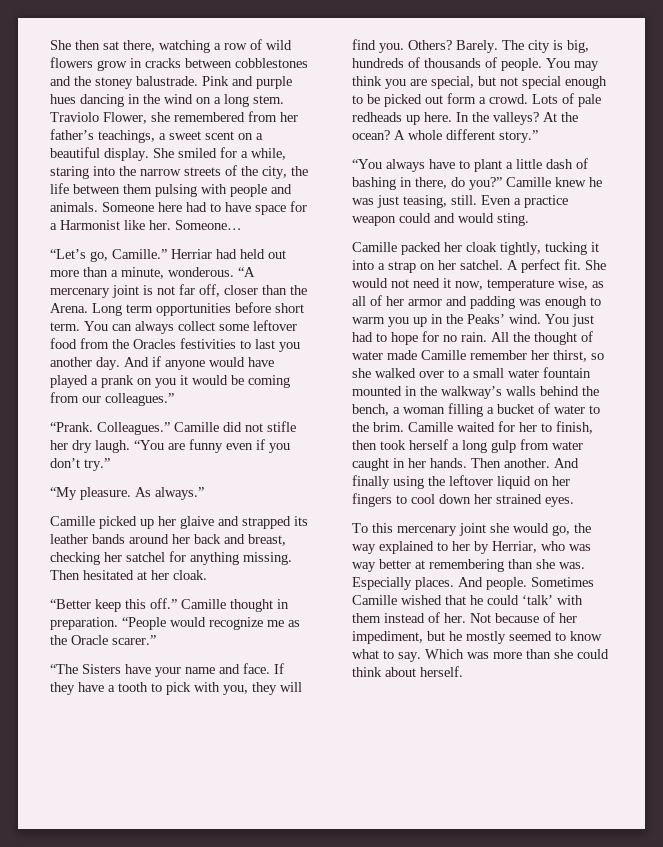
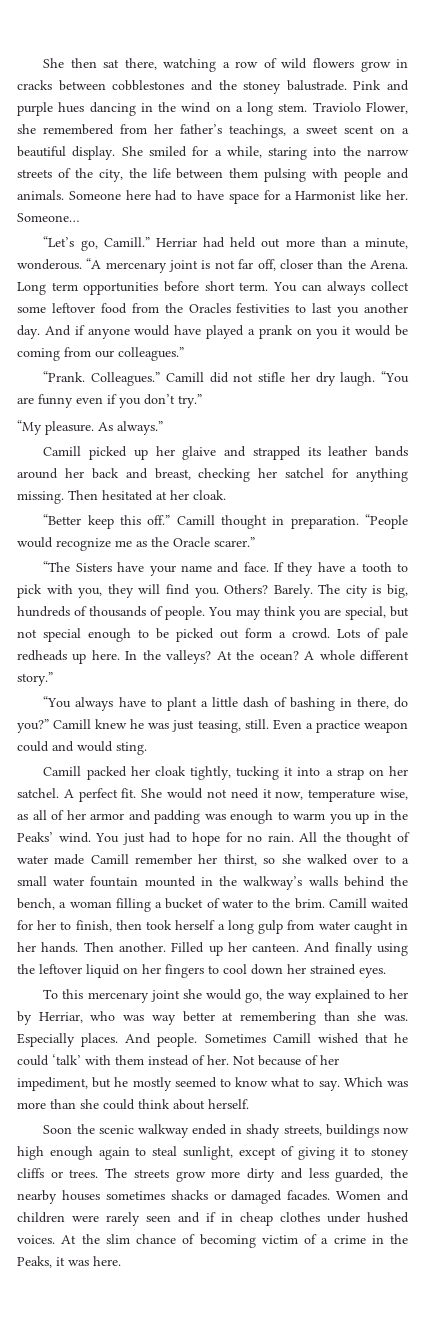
- “Let’s go, Camille.”
+ “Let’s go, Camill.”
- Camille did not stifle her dry laugh.
+ Camill did not stifle her dry laugh.
- Camille picked up her glaive and strapped its leather bands around her back and breast, checking her satchel for anything missing.
+ Camill picked up her glaive and strapped its leather bands around her back and breast, checking her satchel for anything missing.
- Camille thought in preparation.
+ Camill thought in preparation.
- Camille knew he was just teasing, still.
+ Camill knew he was just teasing, still.
- Camille packed her cloak tightly, tucking it into a strap on her satchel.
+ Camill packed her cloak tightly, tucking it into a strap on her satchel.
- All the thought of water made Camille remember her thirst, so she walked over to a small water fountain mounted in the walkway’s walls behind the bench, a woman filling a bucket of water to the brim.
+ All the thought of water made Camill remember her thirst, so she walked over to a small water fountain mounted in the walkway’s walls behind the bench, a woman filling a bucket of water to the brim.
- Camille waited for her to finish, then took herself a long gulp from water caught in her hands.
+ Camill waited for her to finish, then took herself a long gulp from water caught in her hands.
+ Filled up her canteen.
- Sometimes Camille wished that he could ‘talk’ with them instead of her.
+ Sometimes Camill wished that he could ‘talk’ with them instead of her.
+ Soon the scenic walkway ended in shady streets, buildings now high enough again to steal sunlight, except of giving it to stoney cliffs or trees. The streets grow more dirty and less guarded, the nearby houses sometimes shacks or damaged facades. Women and children were rarely seen and if in cheap clothes under hushed voices. At the slim chance of becoming victim of a crime in the Peaks, it was here.

